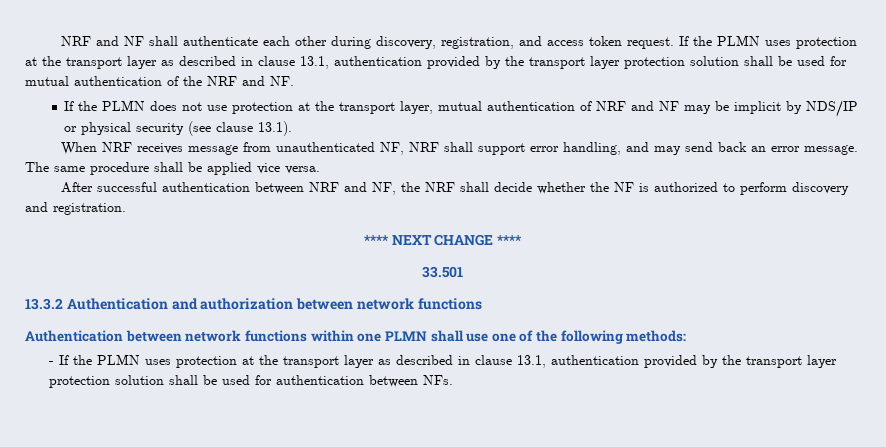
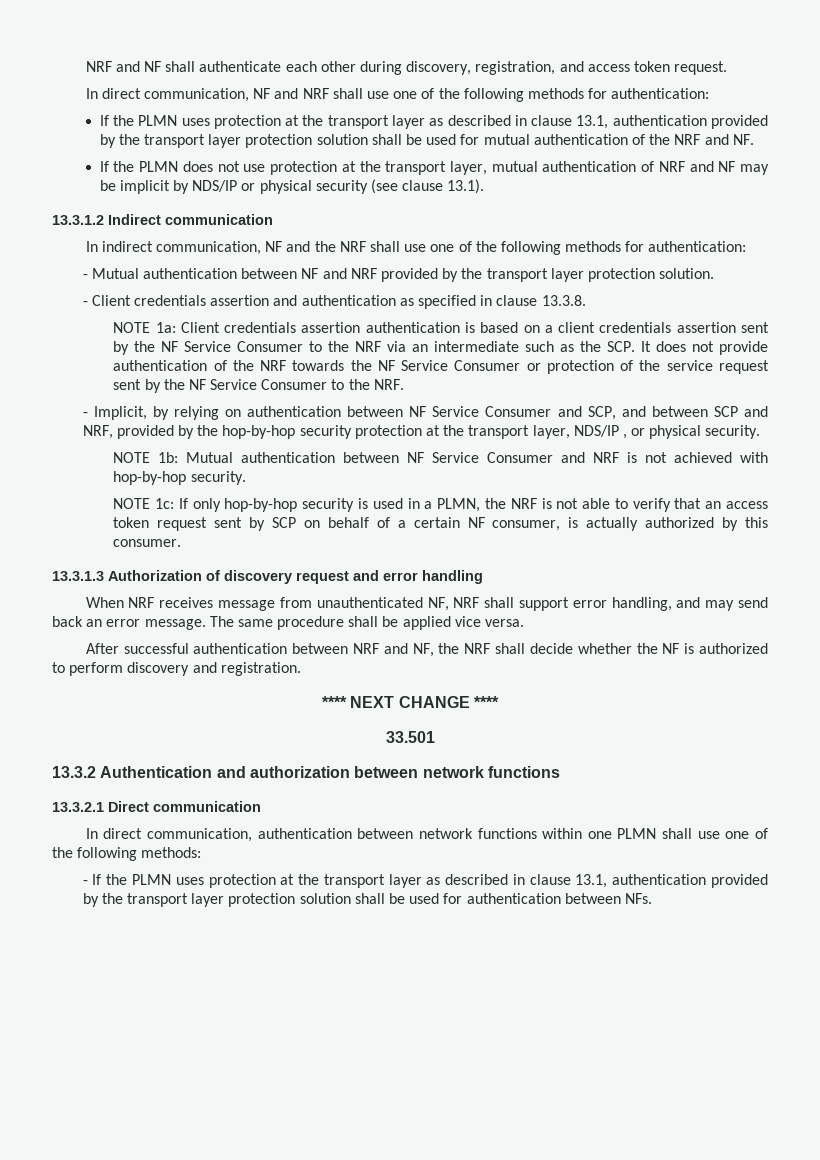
- NRF and NF shall authenticate each other during discovery, registration, and access token request. If the PLMN uses protection at the transport layer as described in clause 13.1, authentication provided by the transport layer protection solution shall be used for mutual authentication of the NRF and NF.
+ NRF and NF shall authenticate each other during discovery, registration, and access token request.
+ In direct communication, NF and NRF shall use one of the following methods for authentication:
+ If the PLMN uses protection at the transport layer as described in clause 13.1, authentication provided by the transport layer protection solution shall be used for mutual authentication of the NRF and NF.
+ 13.3.1.2 Indirect communication
+ In indirect communication, NF and the NRF shall use one of the following methods for authentication:
+ - Mutual authentication between NF and NRF provided by the transport layer protection solution.
+ - Client credentials assertion and authentication as specified in clause 13.3.8.
+ NOTE 1a: Client credentials assertion authentication is based on a client credentials assertion sent by the NF Service Consumer to the NRF via an intermediate such as the SCP. It does not provide authentication of the NRF towards the NF Service Consumer or protection of the service request sent by the NF Service Consumer to the NRF.
+ - Implicit, by relying on authentication between NF Service Consumer and SCP, and between SCP and NRF, provided by the hop-by-hop security protection at the transport layer, NDS/IP , or physical security.
+ NOTE 1b: Mutual authentication between NF Service Consumer and NRF is not achieved with hop-by-hop security.
+ NOTE 1c: If only hop-by-hop security is used in a PLMN, the NRF is not able to verify that an access token request sent by SCP on behalf of a certain NF consumer, is actually authorized by this consumer.
+ 13.3.1.3 Authorization of discovery request and error handling
- Authentication between network functions within one PLMN shall use one of the following methods:
+ 13.3.2.1 Direct communication
+ In direct communication, authentication between network functions within one PLMN shall use one of the following methods:

